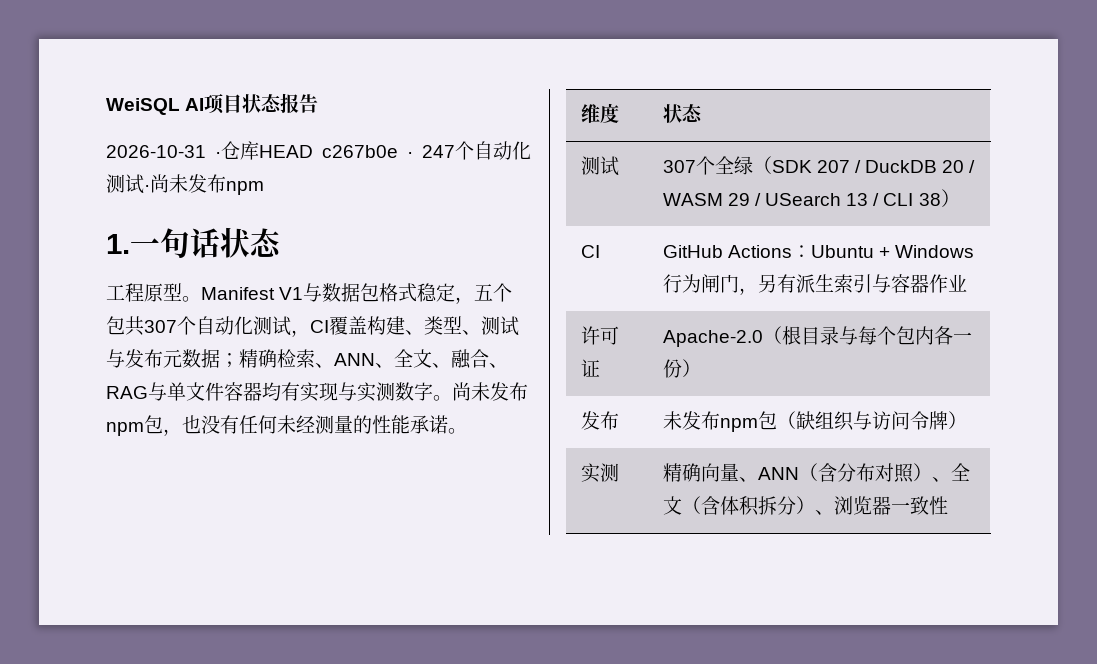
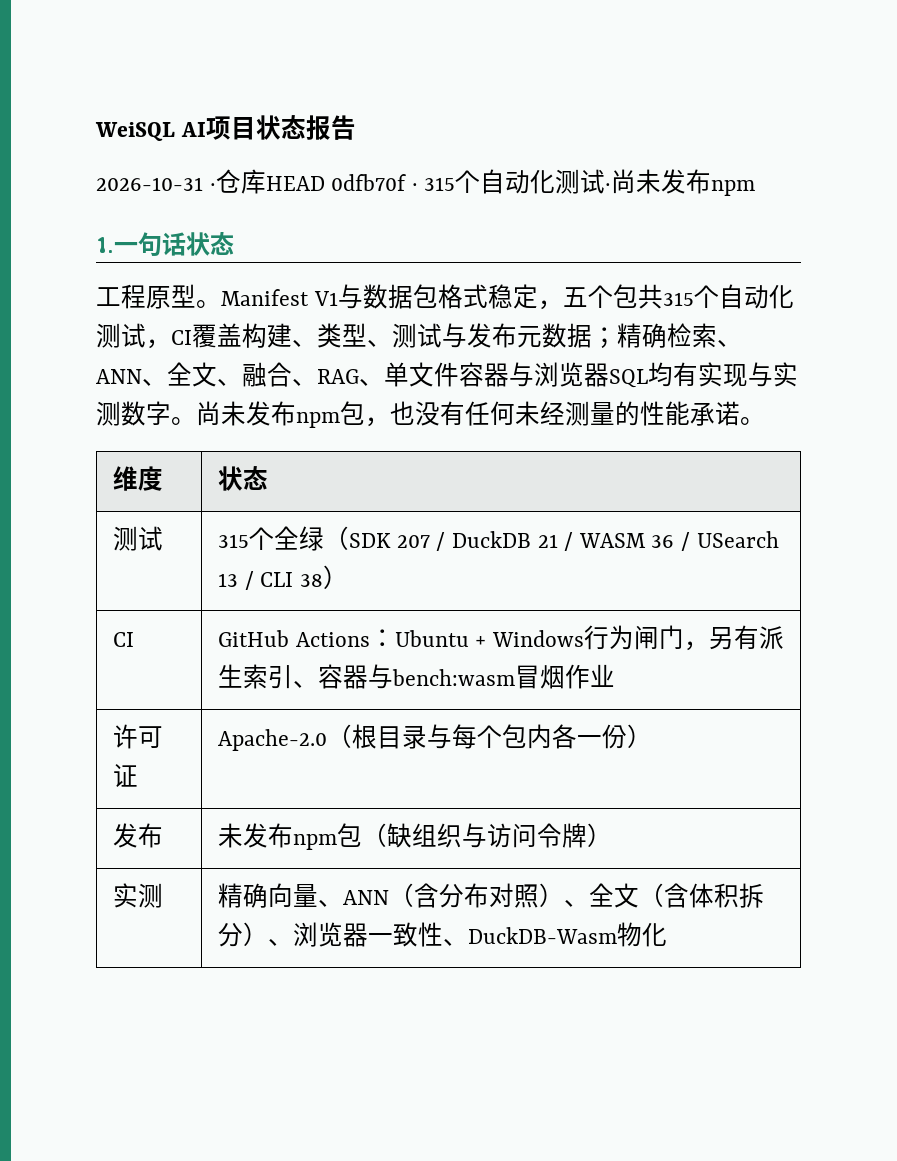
- 2026-10-31 ·仓库HEAD c267b0e · 247个自动化测试·尚未发布npm
+ 2026-10-31 ·仓库HEAD 0dfb70f · 315个自动化测试·尚未发布npm
- Manifest V1与数据包格式稳定，五个包共307个自动化测试，CI覆盖构建、类型、测试与发布元数据；精确检索、ANN、全文、融合、RAG与单文件容器均有实现与实测数字。
+ Manifest V1与数据包格式稳定，五个包共315个自动化测试，CI覆盖构建、类型、测试与发布元数据；精确检索、ANN、全文、融合、RAG、单文件容器与浏览器SQL均有实现与实测数字。
- 测试 | 307个全绿（SDK 207 / DuckDB 20 / WASM 29 / USearch 13 / CLI 38）
+ 测试 | 315个全绿（SDK 207 / DuckDB 21 / WASM 36 / USearch 13 / CLI 38）
- CI | GitHub Actions：Ubuntu + Windows行为闸门，另有派生索引与容器作业
+ CI | GitHub Actions：Ubuntu + Windows行为闸门，另有派生索引、容器与bench:wasm冒烟作业
- 实测 | 精确向量、ANN（含分布对照）、全文（含体积拆分）、浏览器一致性
+ 实测 | 精确向量、ANN（含分布对照）、全文（含体积拆分）、浏览器一致性、DuckDB-Wasm物化

